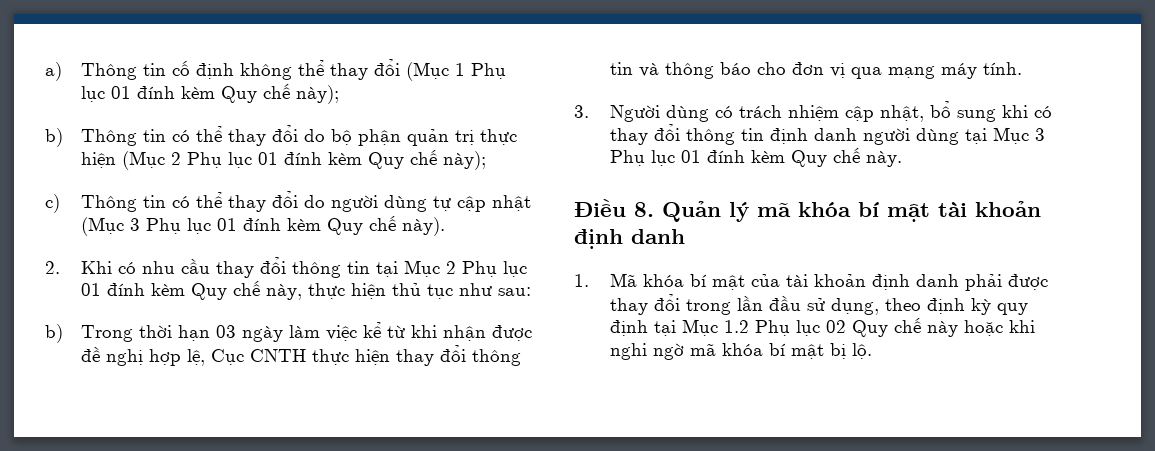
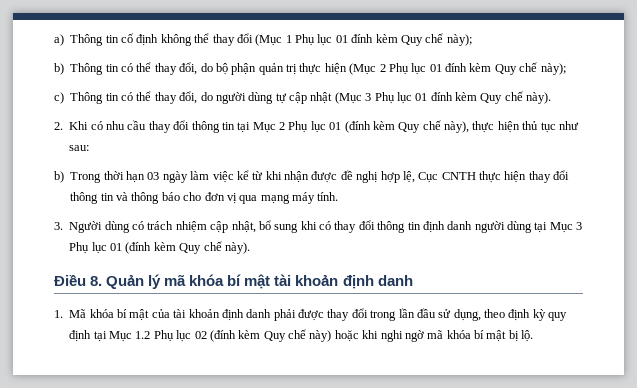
- b) Thông tin có thể thay đổi do bộ phận quản trị thực hiện (Mục 2 Phụ lục 01 đính kèm Quy chế này);
+ b) Thông tin có thể thay đổi, do bộ phận quản trị thực hiện (Mục 2 Phụ lục 01 đính kèm Quy chế này);
- c) Thông tin có thể thay đổi do người dùng tự cập nhật (Mục 3 Phụ lục 01 đính kèm Quy chế này).
+ c) Thông tin có thể thay đổi, do người dùng tự cập nhật (Mục 3 Phụ lục 01 đính kèm Quy chế này).
- 2. Khi có nhu cầu thay đổi thông tin tại Mục 2 Phụ lục 01 đính kèm Quy chế này, thực hiện thủ tục như sau:
+ 2. Khi có nhu cầu thay đổi thông tin tại Mục 2 Phụ lục 01 (đính kèm Quy chế này), thực hiện thủ tục như sau:
- 3. Người dùng có trách nhiệm cập nhật, bổ sung khi có thay đổi thông tin định danh người dùng tại Mục 3 Phụ lục 01 đính kèm Quy chế này.
+ 3. Người dùng có trách nhiệm cập nhật, bổ sung khi có thay đổi thông tin định danh người dùng tại Mục 3 Phụ lục 01 (đính kèm Quy chế này).
- 1. Mã khóa bí mật của tài khoản định danh phải được thay đổi trong lần đầu sử dụng, theo định kỳ quy định tại Mục 1.2 Phụ lục 02 Quy chế này hoặc khi nghi ngờ mã khóa bí mật bị lộ.
+ 1. Mã khóa bí mật của tài khoản định danh phải được thay đổi trong lần đầu sử dụng, theo định kỳ quy định tại Mục 1.2 Phụ lục 02 (đính kèm Quy chế này) hoặc khi nghi ngờ mã khóa bí mật bị lộ.

